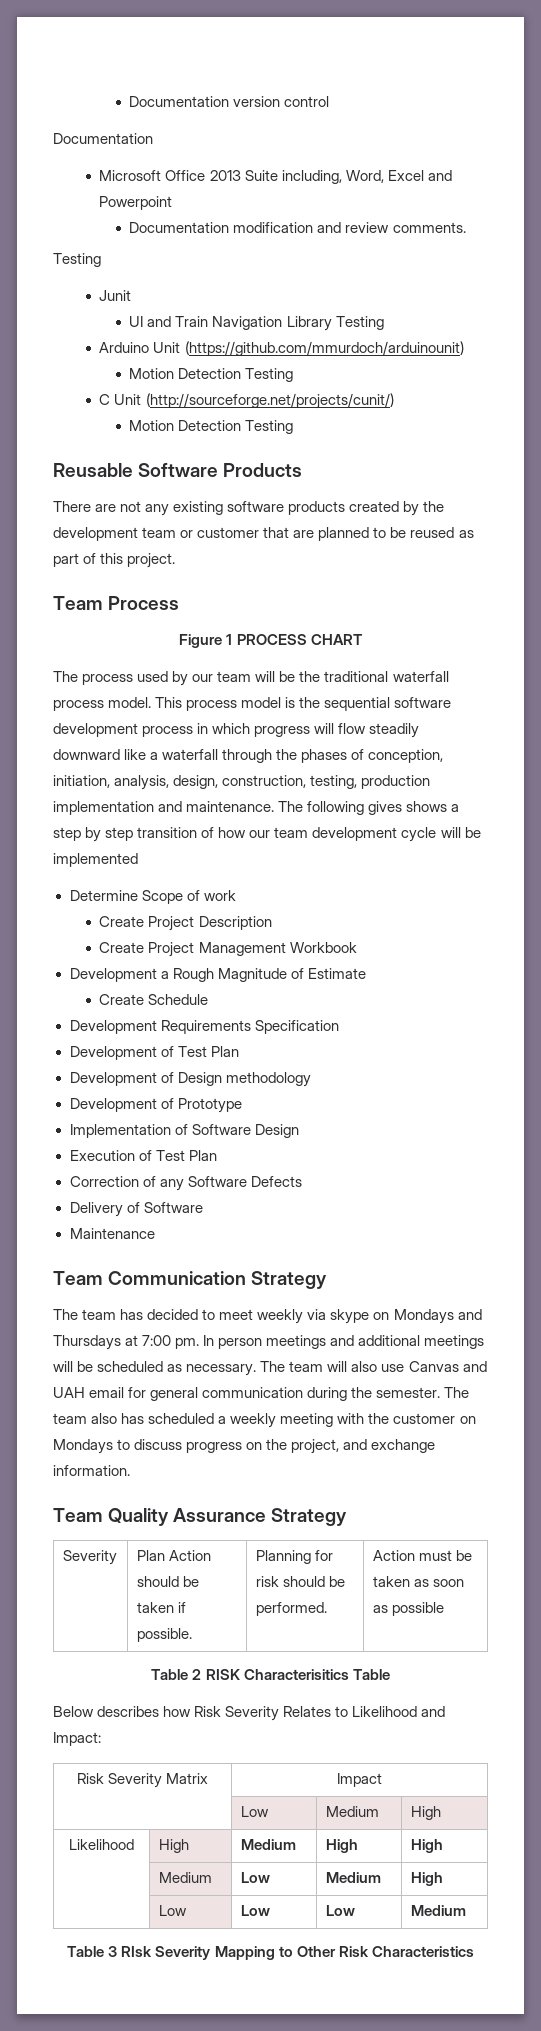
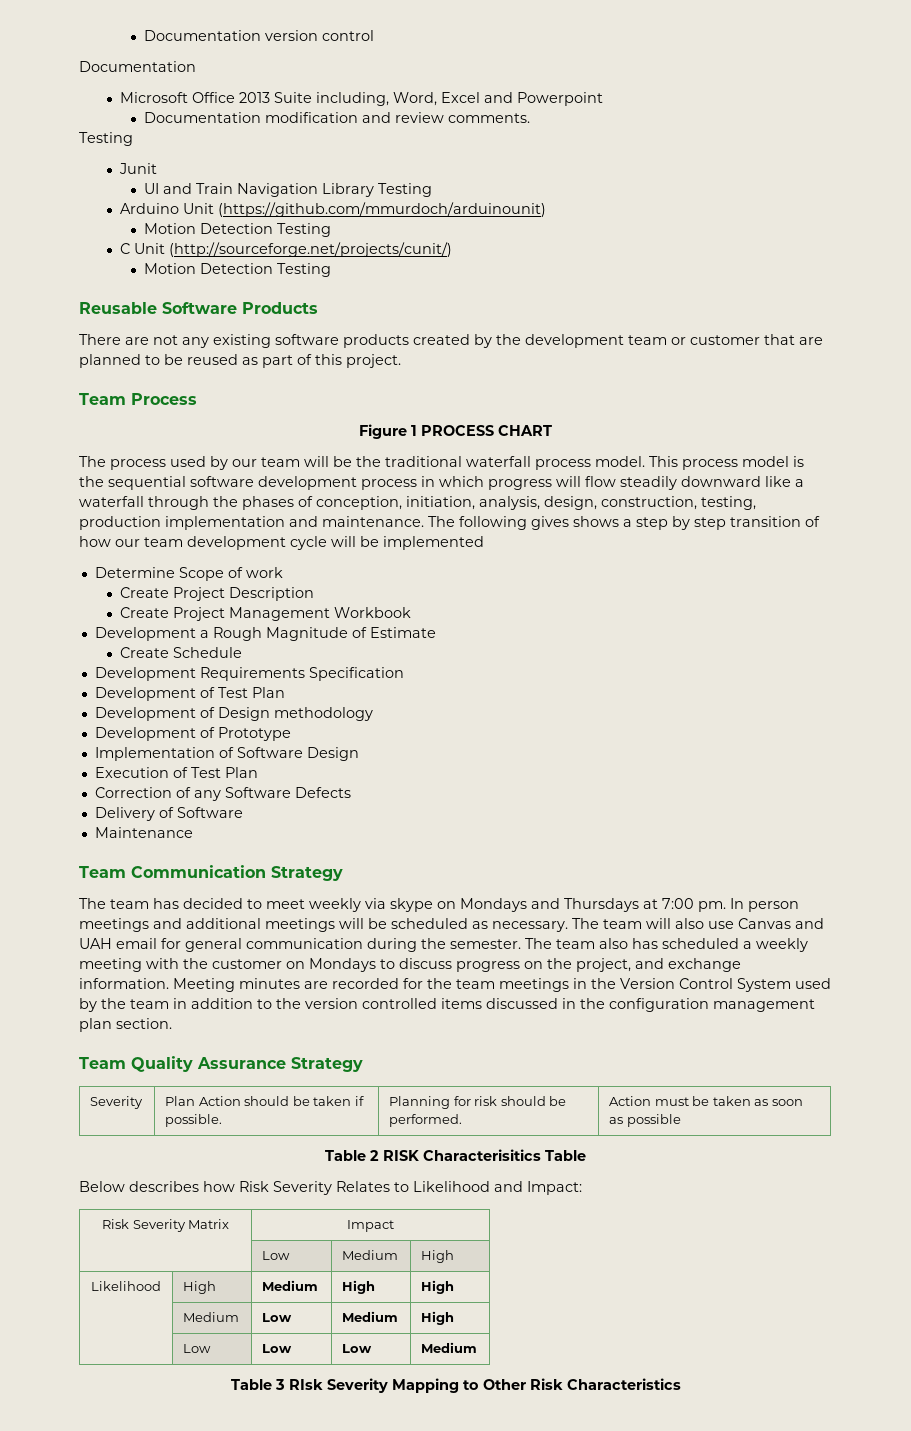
+ Meeting minutes are recorded for the team meetings in the Version Control System used by the team in addition to the version controlled items discussed in the configuration management plan section.

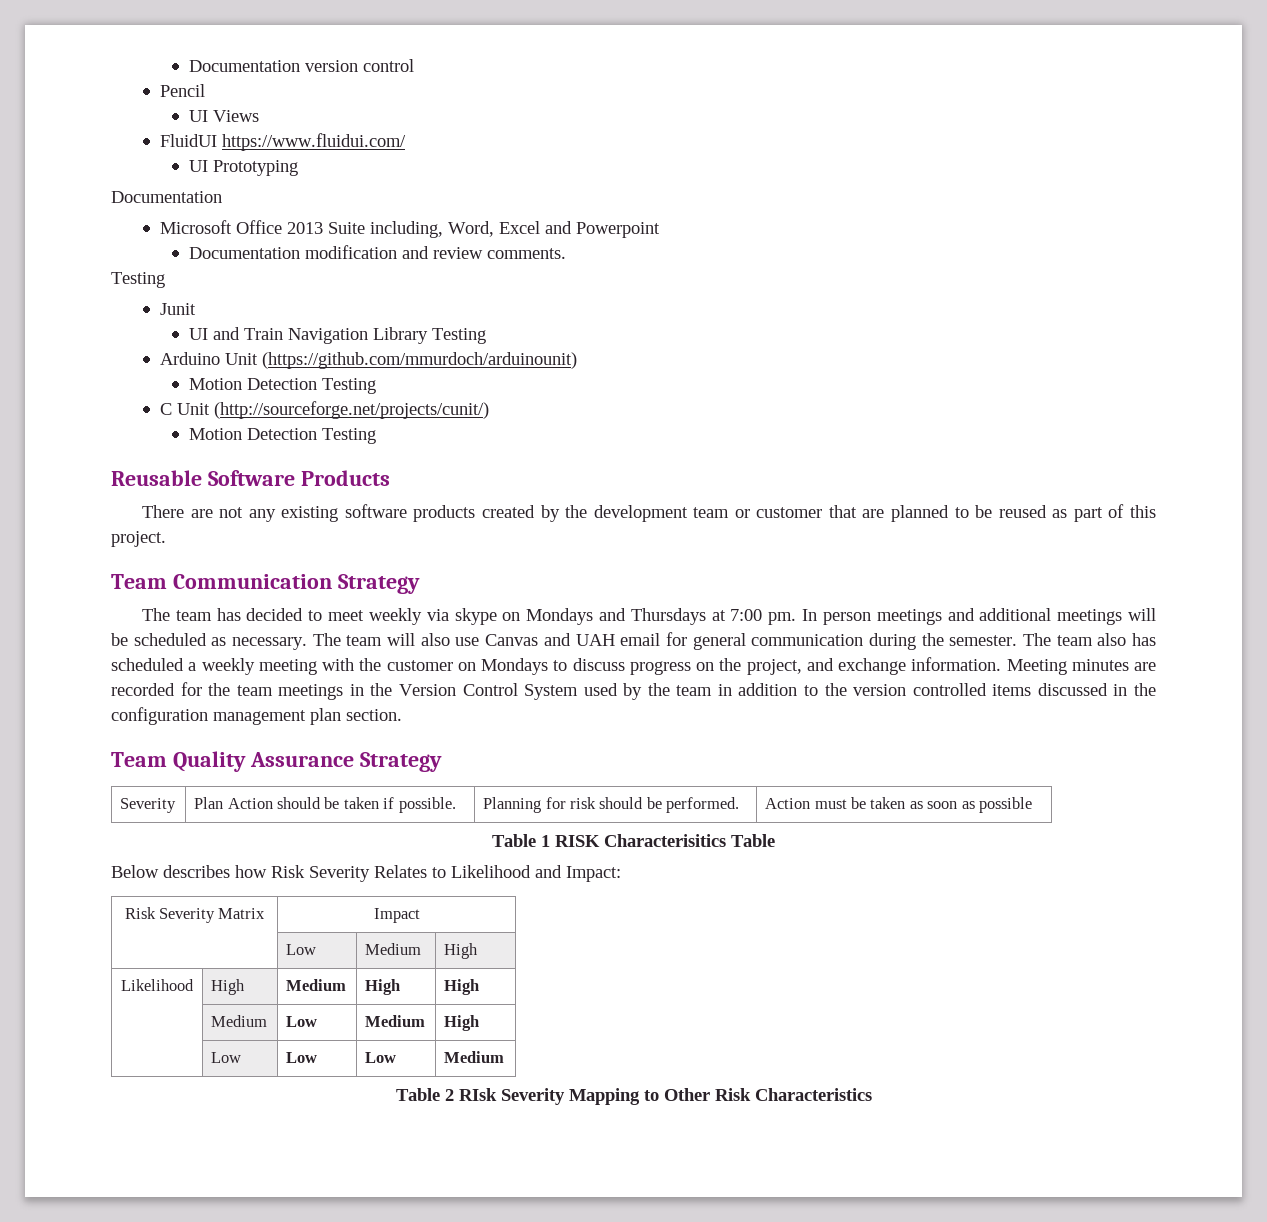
+ Pencil
+ UI Views
+ FluidUI https://www.fluidui.com/
+ UI Prototyping
- Team Process
- Figure 1 PROCESS CHART
- The process used by our team will be the traditional waterfall process model. This process model is the sequential software development process in which progress will flow steadily downward like a waterfall through the phases of conception, initiation, analysis, design, construction, testing, production implementation and maintenance. The following gives shows a step by step transition of how our team development cycle will be implemented
- Determine Scope of work
- Create Project Description
- Create Project Management Workbook
- Development a Rough Magnitude of Estimate
- Create Schedule
- Development Requirements Specification
- Development of Test Plan
- Development of Design methodology
- Development of Prototype
- Implementation of Software Design
- Execution of Test Plan
- Correction of any Software Defects
- Delivery of Software
- Maintenance
- Table 2 RISK Characterisitics Table
+ Table 1 RISK Characterisitics Table
- Table 3 RIsk Severity Mapping to Other Risk Characteristics
+ Table 2 RIsk Severity Mapping to Other Risk Characteristics

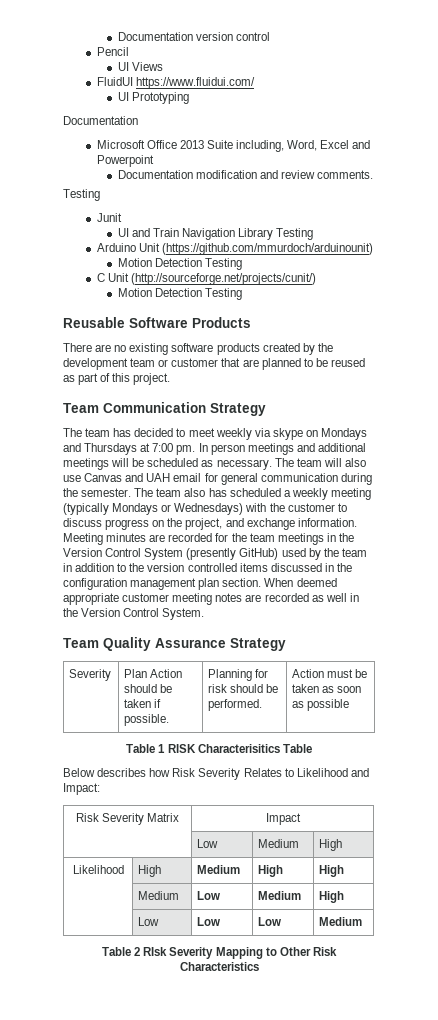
- There are not any existing software products created by the development team or customer that are planned to be reused as part of this project.
+ There are no existing software products created by the development team or customer that are planned to be reused as part of this project.
- The team also has scheduled a weekly meeting with the customer on Mondays to discuss progress on the project, and exchange information.
+ The team also has scheduled a weekly meeting (typically Mondays or Wednesdays) with the customer to discuss progress on the project, and exchange information.
- Meeting minutes are recorded for the team meetings in the Version Control System used by the team in addition to the version controlled items discussed in the configuration management plan section.
+ Meeting minutes are recorded for the team meetings in the Version Control System (presently GitHub) used by the team in addition to the version controlled items discussed in the configuration management plan section. When deemed appropriate customer meeting notes are recorded as well in the Version Control System.

